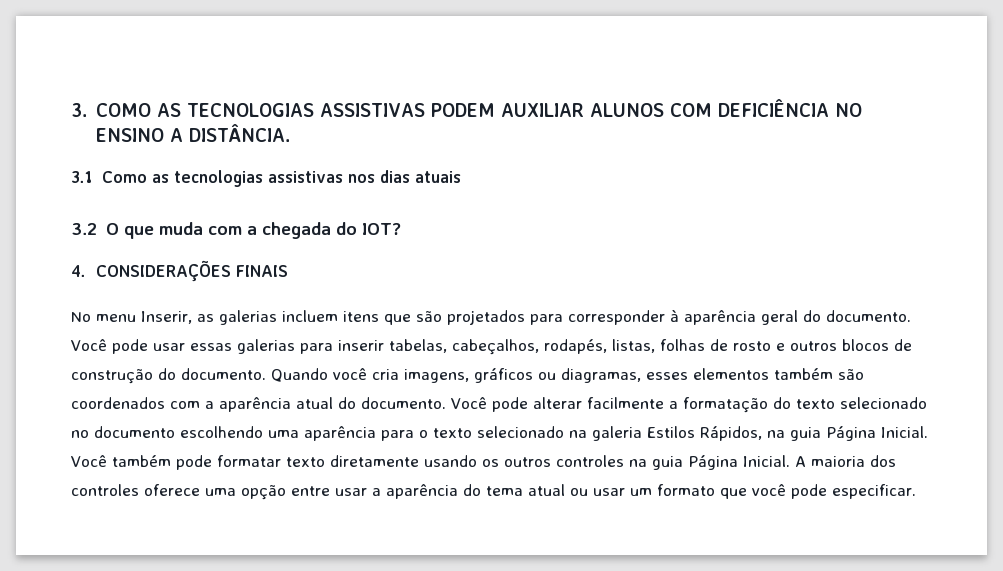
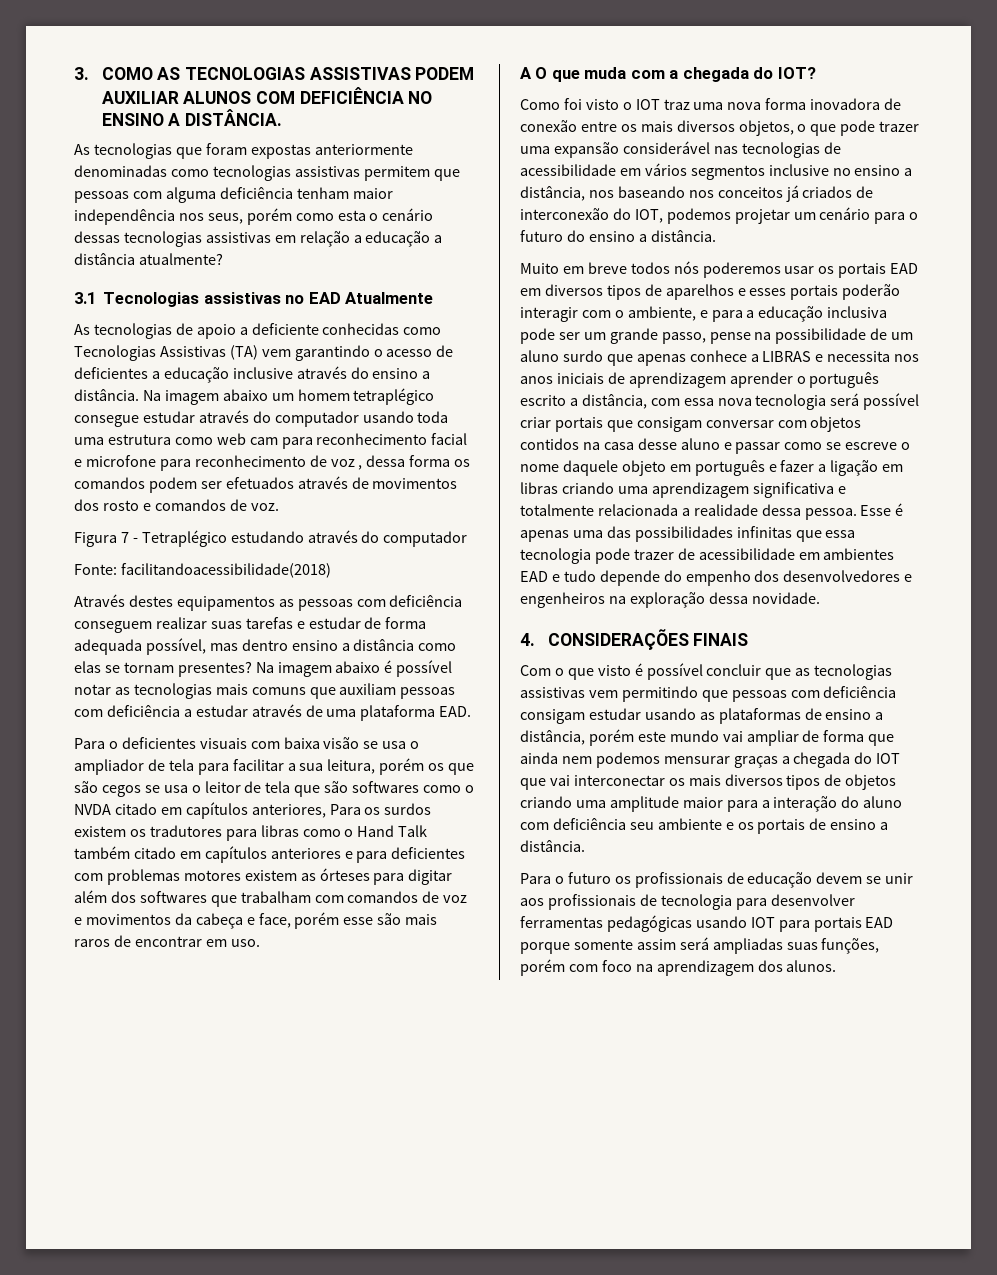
- 3.1 Como as tecnologias assistivas nos dias atuais
- 3.2 O que muda com a chegada do IOT?
+ As tecnologias que foram expostas anteriormente denominadas como tecnologias assistivas permitem que pessoas com alguma deficiência tenham maior independência nos seus, porém como esta o cenário dessas tecnologias assistivas em relação a educação a distância atualmente?
+ 3.1 Tecnologias assistivas no EAD Atualmente
+ As tecnologias de apoio a deficiente conhecidas como Tecnologias Assistivas (TA) vem garantindo o acesso de deficientes a educação inclusive através do ensino a distância. Na imagem abaixo um homem tetraplégico consegue estudar através do computador usando toda uma estrutura como web cam para reconhecimento facial e microfone para reconhecimento de voz , dessa forma os comandos podem ser efetuados através de movimentos dos rosto e comandos de voz.
+ Figura 7 - Tetraplégico estudando através do computador
+ Fonte: facilitandoacessibilidade(2018)
+ Através destes equipamentos as pessoas com deficiência conseguem realizar suas tarefas e estudar de forma adequada possível, mas dentro ensino a distância como elas se tornam presentes? Na imagem abaixo é possível notar as tecnologias mais comuns que auxiliam pessoas com deficiência a estudar através de uma plataforma EAD.
+ Para o deficientes visuais com baixa visão se usa o ampliador de tela para facilitar a sua leitura, porém os que são cegos se usa o leitor de tela que são softwares como o NVDA citado em capítulos anteriores, Para os surdos existem os tradutores para libras como o Hand Talk também citado em capítulos anteriores e para deficientes com problemas motores existem as órteses para digitar além dos softwares que trabalham com comandos de voz e movimentos da cabeça e face, porém esse são mais raros de encontrar em uso.
+ A O que muda com a chegada do IOT?
+ Como foi visto o IOT traz uma nova forma inovadora de conexão entre os mais diversos objetos, o que pode trazer uma expansão considerável nas tecnologias de acessibilidade em vários segmentos inclusive no ensino a distância, nos baseando nos conceitos já criados de interconexão do IOT, podemos projetar um cenário para o futuro do ensino a distância.
+ Muito em breve todos nós poderemos usar os portais EAD em diversos tipos de aparelhos e esses portais poderão interagir com o ambiente, e para a educação inclusiva pode ser um grande passo, pense na possibilidade de um aluno surdo que apenas conhece a LIBRAS e necessita nos anos iniciais de aprendizagem aprender o português escrito a distância, com essa nova tecnologia será possível criar portais que consigam conversar com objetos contidos na casa desse aluno e passar como se escreve o nome daquele objeto em português e fazer a ligação em libras criando uma aprendizagem significativa e totalmente relacionada a realidade dessa pessoa. Esse é apenas uma das possibilidades infinitas que essa tecnologia pode trazer de acessibilidade em ambientes EAD e tudo depende do empenho dos desenvolvedores e engenheiros na exploração dessa novidade.
  4. CONSIDERAÇÕES FINAIS
- No menu Inserir, as galerias incluem itens que são projetados para corresponder à aparência geral do documento. Você pode usar essas galerias para inserir tabelas, cabeçalhos, rodapés, listas, folhas de rosto e outros blocos de construção do documento. Quando você cria imagens, gráficos ou diagramas, esses elementos também são coordenados com a aparência atual do documento. Você pode alterar facilmente a formatação do texto selecionado no documento escolhendo uma aparência para o texto selecionado na galeria Estilos Rápidos, na guia Página Inicial. Você também pode formatar texto diretamente usando os outros controles na guia Página Inicial. A maioria dos controles oferece uma opção entre usar a aparência do tema atual ou usar um formato que você pode especificar.
+ Com o que visto é possível concluir que as tecnologias assistivas vem permitindo que pessoas com deficiência consigam estudar usando as plataformas de ensino a distância, porém este mundo vai ampliar de forma que ainda nem podemos mensurar graças a chegada do IOT que vai interconectar os mais diversos tipos de objetos criando uma amplitude maior para a interação do aluno com deficiência seu ambiente e os portais de ensino a distância.
+ Para o futuro os profissionais de educação devem se unir aos profissionais de tecnologia para desenvolver ferramentas pedagógicas usando IOT para portais EAD porque somente assim será ampliadas suas funções, porém com foco na aprendizagem dos alunos.

